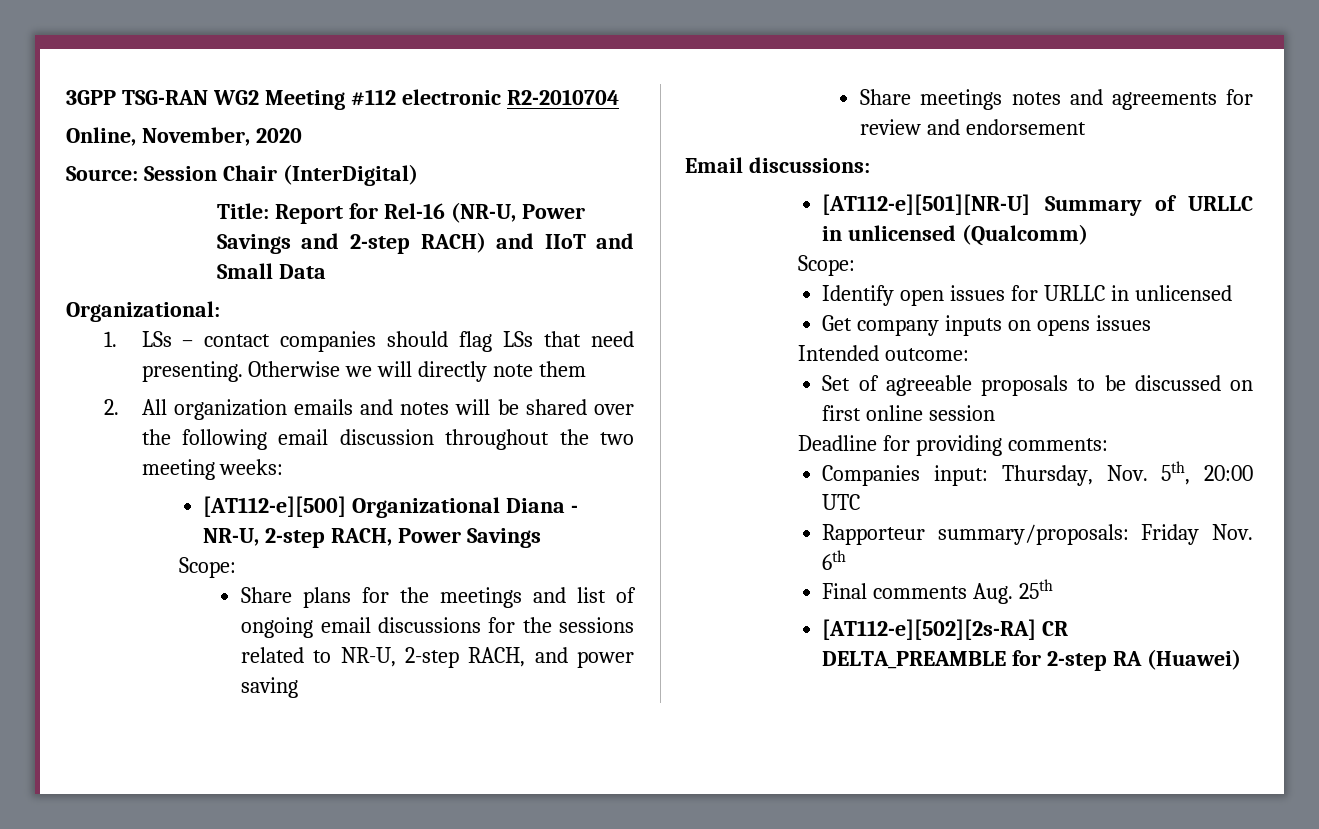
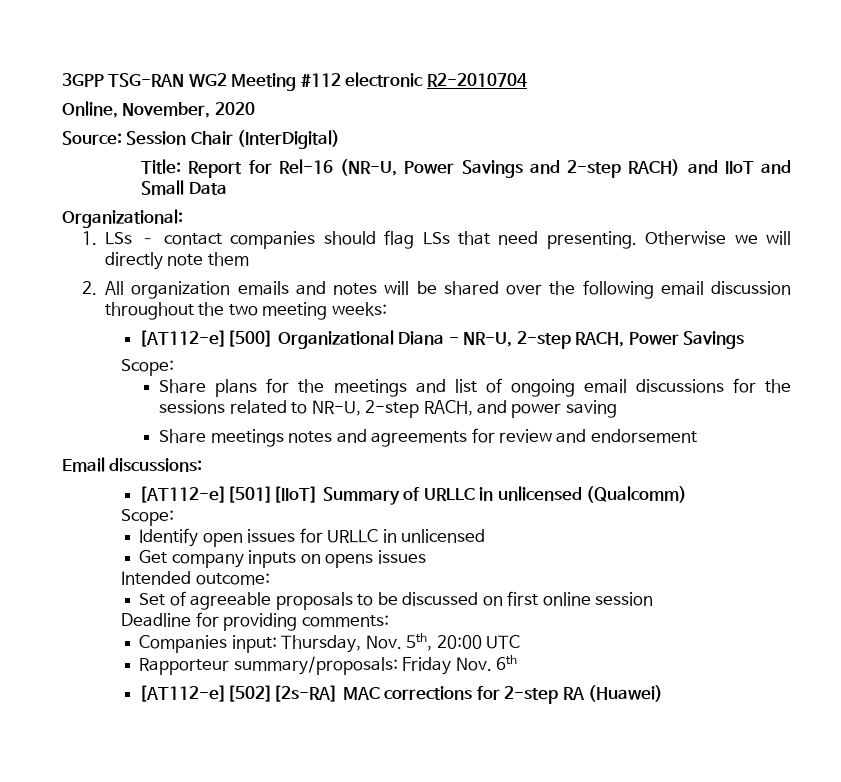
- [AT112-e][501][NR-U] Summary of URLLC in unlicensed (Qualcomm)
+ [AT112-e][501][IIoT] Summary of URLLC in unlicensed (Qualcomm)
- Final comments Aug. 25th
- [AT112-e][502][2s-RA] CR DELTA_PREAMBLE for 2-step RA (Huawei)
+ [AT112-e][502][2s-RA] MAC corrections for 2-step RA (Huawei)

